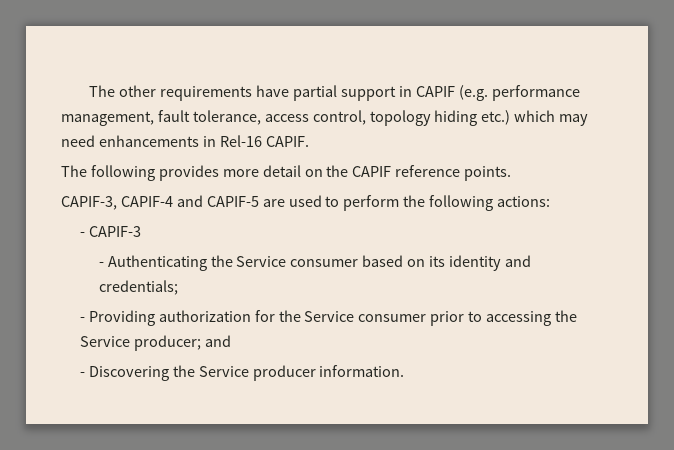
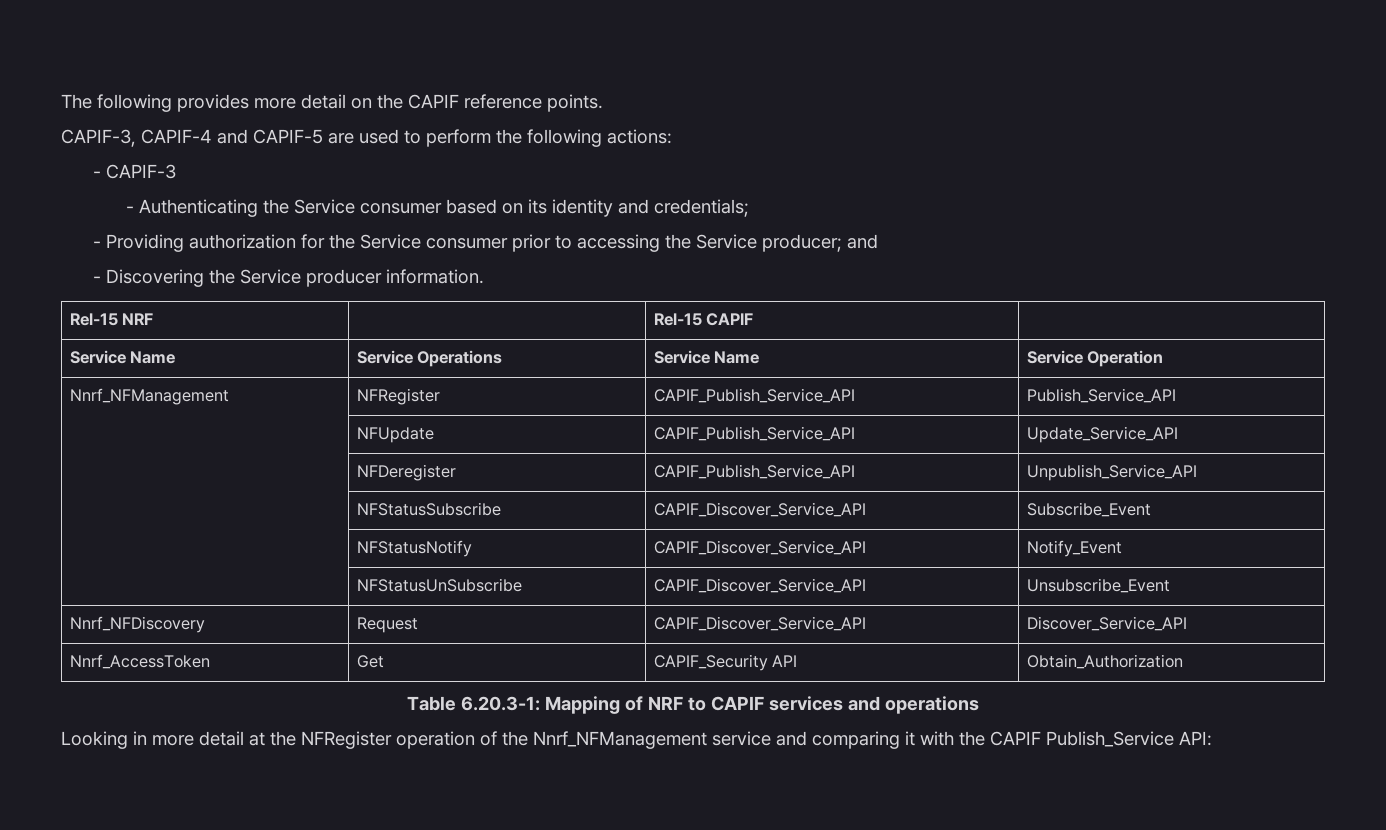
- The other requirements have partial support in CAPIF (e.g. performance management, fault tolerance, access control, topology hiding etc.) which may need enhancements in Rel-16 CAPIF.
+ Rel-15 NRF | | Rel-15 CAPIF |
+ Service Name | Service Operations | Service Name | Service Operation
+ Nnrf_NFManagement | NFRegister | CAPIF_Publish_Service_API | Publish_Service_API
+ | NFUpdate | CAPIF_Publish_Service_API | Update_Service_API
+ | NFDeregister | CAPIF_Publish_Service_API | Unpublish_Service_API
+ | NFStatusSubscribe | CAPIF_Discover_Service_API | Subscribe_Event
+ | NFStatusNotify | CAPIF_Discover_Service_API | Notify_Event
+ | NFStatusUnSubscribe | CAPIF_Discover_Service_API | Unsubscribe_Event
+ Nnrf_NFDiscovery | Request | CAPIF_Discover_Service_API | Discover_Service_API
+ Nnrf_AccessToken | Get | CAPIF_Security API | Obtain_Authorization
+ Table 6.20.3-1: Mapping of NRF to CAPIF services and operations
+ Looking in more detail at the NFRegister operation of the Nnrf_NFManagement service and comparing it with the CAPIF Publish_Service API:

